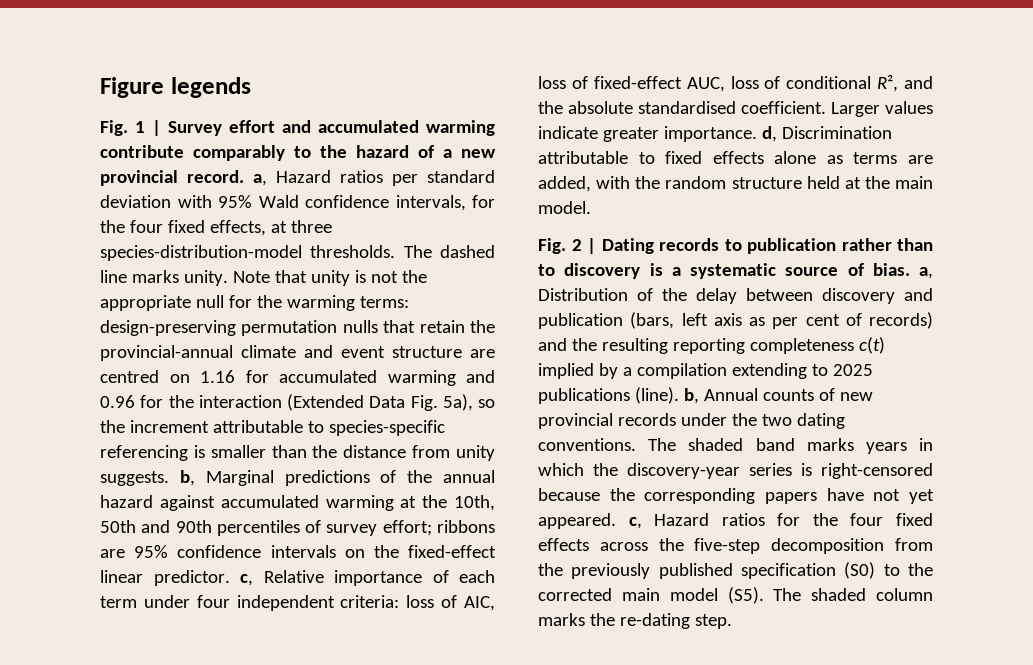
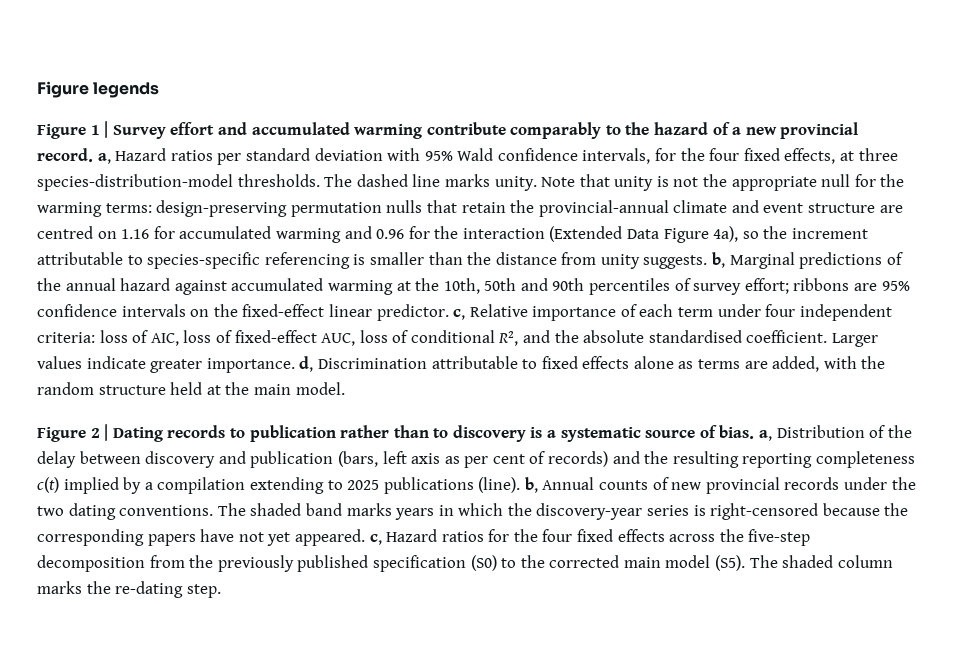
- Fig. 1 | Survey effort and accumulated warming contribute comparably to the hazard of a new provincial record. a, Hazard ratios per standard deviation with 95% Wald confidence intervals, for the four fixed effects, at three species-distribution-model thresholds.
+ Figure 1 | Survey effort and accumulated warming contribute comparably to the hazard of a new provincial record. a, Hazard ratios per standard deviation with 95% Wald confidence intervals, for the four fixed effects, at three species-distribution-model thresholds.
- design-preserving permutation nulls that retain the provincial-annual climate and event structure are centred on 1.16 for accumulated warming and 0.96 for the interaction (Extended Data Fig. 5a), so the increment attributable to species-specific referencing is smaller than the distance from unity suggests. b, Marginal predictions of the annual hazard against accumulated warming at the 10th, 50th and 90th percentiles of survey effort;
+ design-preserving permutation nulls that retain the provincial-annual climate and event structure are centred on 1.16 for accumulated warming and 0.96 for the interaction (Extended Data Figure 4a), so the increment attributable to species-specific referencing is smaller than the distance from unity suggests. b, Marginal predictions of the annual hazard against accumulated warming at the 10th, 50th and 90th percentiles of survey effort;
- Fig. 2 | Dating records to publication rather than to discovery is a systematic source of bias. a, Distribution of the delay between discovery and publication (bars, left axis as per cent of records) and the resulting reporting completeness c(t) implied by a compilation extending to 2025 publications (line). b, Annual counts of new provincial records under the two dating conventions.
+ Figure 2 | Dating records to publication rather than to discovery is a systematic source of bias. a, Distribution of the delay between discovery and publication (bars, left axis as per cent of records) and the resulting reporting completeness c(t) implied by a compilation extending to 2025 publications (line). b, Annual counts of new provincial records under the two dating conventions.

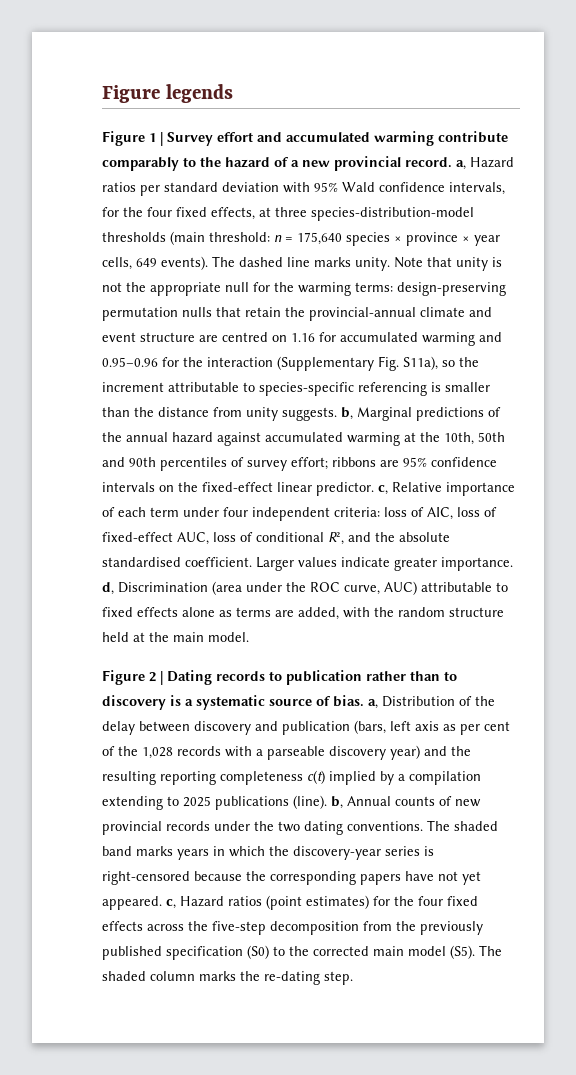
- Figure 1 | Survey effort and accumulated warming contribute comparably to the hazard of a new provincial record. a, Hazard ratios per standard deviation with 95% Wald confidence intervals, for the four fixed effects, at three species-distribution-model thresholds.
+ Figure 1 | Survey effort and accumulated warming contribute comparably to the hazard of a new provincial record. a, Hazard ratios per standard deviation with 95% Wald confidence intervals, for the four fixed effects, at three species-distribution-model thresholds (main threshold: n = 175,640 species × province × year cells, 649 events).
- design-preserving permutation nulls that retain the provincial-annual climate and event structure are centred on 1.16 for accumulated warming and 0.96 for the interaction (Extended Data Figure 4a), so the increment attributable to species-specific referencing is smaller than the distance from unity suggests. b, Marginal predictions of the annual hazard against accumulated warming at the 10th, 50th and 90th percentiles of survey effort;
+ design-preserving permutation nulls that retain the provincial-annual climate and event structure are centred on 1.16 for accumulated warming and 0.95–0.96 for the interaction (Supplementary Fig. S11a), so the increment attributable to species-specific referencing is smaller than the distance from unity suggests. b, Marginal predictions of the annual hazard against accumulated warming at the 10th, 50th and 90th percentiles of survey effort;
- Larger values indicate greater importance. d, Discrimination attributable to fixed effects alone as terms are added, with the random structure held at the main model.
+ Larger values indicate greater importance. d, Discrimination (area under the ROC curve, AUC) attributable to fixed effects alone as terms are added, with the random structure held at the main model.
- Figure 2 | Dating records to publication rather than to discovery is a systematic source of bias. a, Distribution of the delay between discovery and publication (bars, left axis as per cent of records) and the resulting reporting completeness c(t) implied by a compilation extending to 2025 publications (line). b, Annual counts of new provincial records under the two dating conventions.
+ Figure 2 | Dating records to publication rather than to discovery is a systematic source of bias. a, Distribution of the delay between discovery and publication (bars, left axis as per cent of the 1,028 records with a parseable discovery year) and the resulting reporting completeness c(t) implied by a compilation extending to 2025 publications (line). b, Annual counts of new provincial records under the two dating conventions.
- The shaded band marks years in which the discovery-year series is right-censored because the corresponding papers have not yet appeared. c, Hazard ratios for the four fixed effects across the five-step decomposition from the previously published specification (S0) to the corrected main model (S5). The shaded column marks the re-dating step.
+ The shaded band marks years in which the discovery-year series is right-censored because the corresponding papers have not yet appeared. c, Hazard ratios (point estimates) for the four fixed effects across the five-step decomposition from the previously published specification (S0) to the corrected main model (S5). The shaded column marks the re-dating step.

